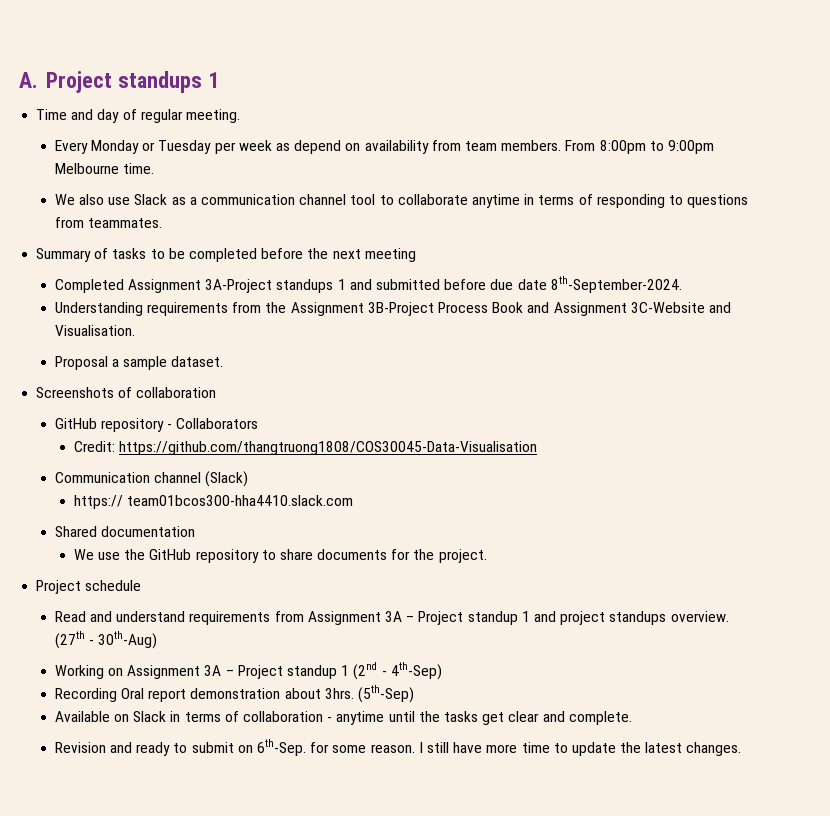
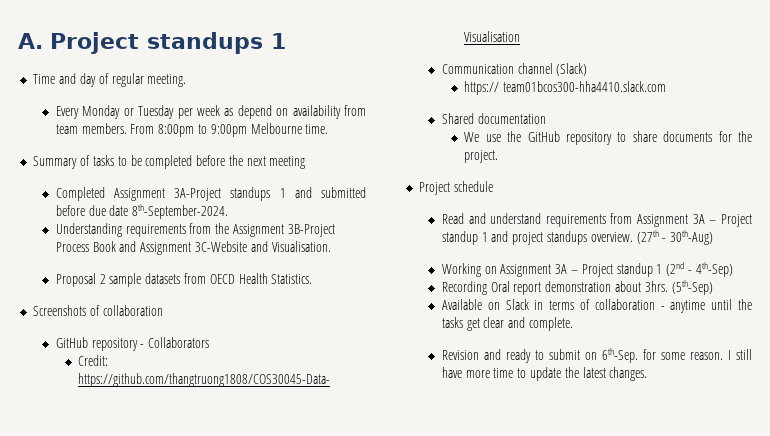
- We also use Slack as a communication channel tool to collaborate anytime in terms of responding to questions from teammates.
- Proposal a sample dataset.
+ Proposal 2 sample datasets from OECD Health Statistics.

